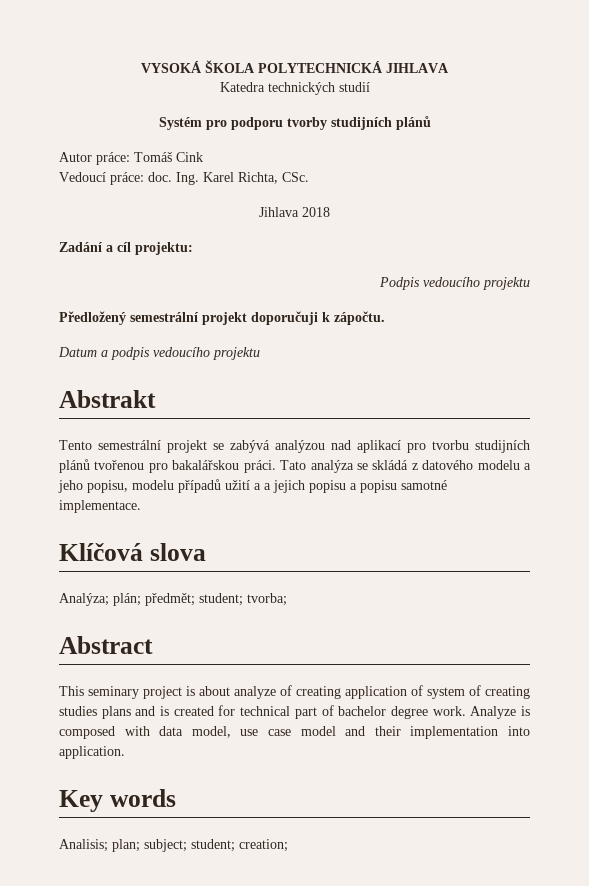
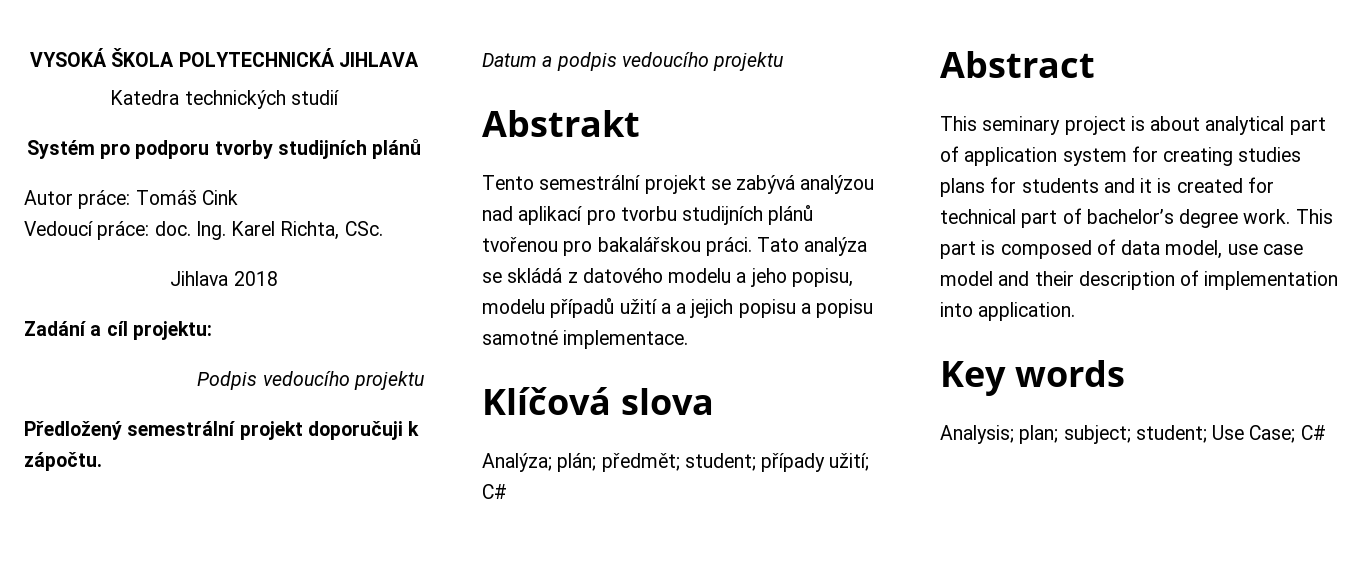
- Analýza; plán; předmět; student; tvorba;
+ Analýza; plán; předmět; student; případy užití; C#
- This seminary project is about analyze of creating application of system of creating studies plans and is created for technical part of bachelor degree work.
+ This seminary project is about analytical part of application system for creating studies plans for students and it is created for technical part of bachelor’s degree work.
- Analyze is composed with data model, use case model and their implementation into application.
+ This part is composed of data model, use case model and their description of implementation into application.
- Analisis; plan; subject; student; creation;
+ Analysis; plan; subject; student; Use Case; C#

